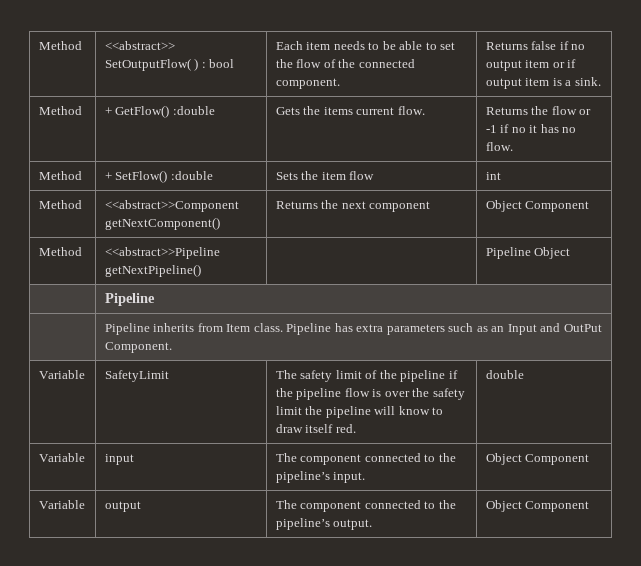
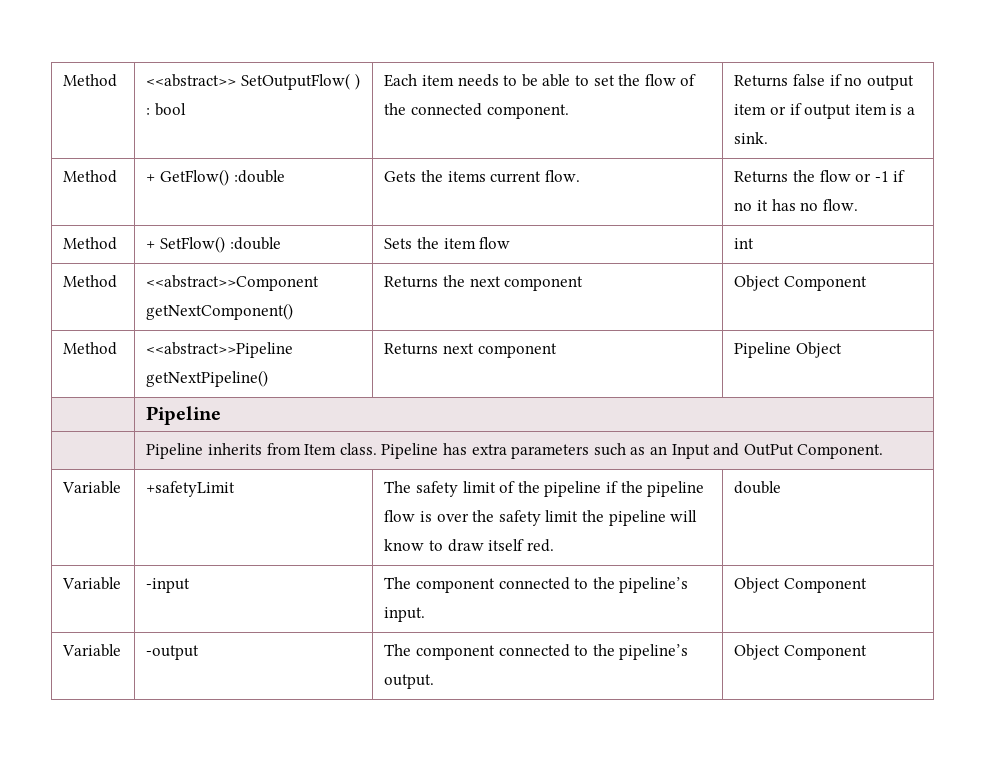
- Method | <<abstract>>Pipeline getNextPipeline() | | Pipeline Object
+ Method | <<abstract>>Pipeline getNextPipeline() | Returns next component | Pipeline Object
- Variable | SafetyLimit | The safety limit of the pipeline if the pipeline flow is over the safety limit the pipeline will know to draw itself red. | double
+ Variable | +safetyLimit | The safety limit of the pipeline if the pipeline flow is over the safety limit the pipeline will know to draw itself red. | double
- Variable | input | The component connected to the pipeline’s input. | Object Component
+ Variable | -input | The component connected to the pipeline’s input. | Object Component
- Variable | output | The component connected to the pipeline’s output. | Object Component
+ Variable | -output | The component connected to the pipeline’s output. | Object Component

